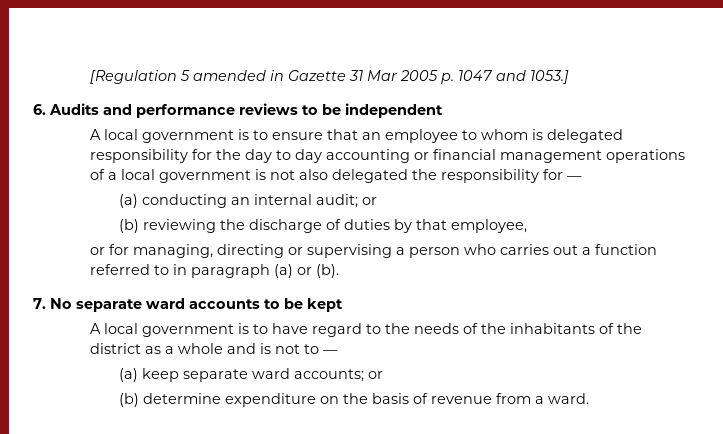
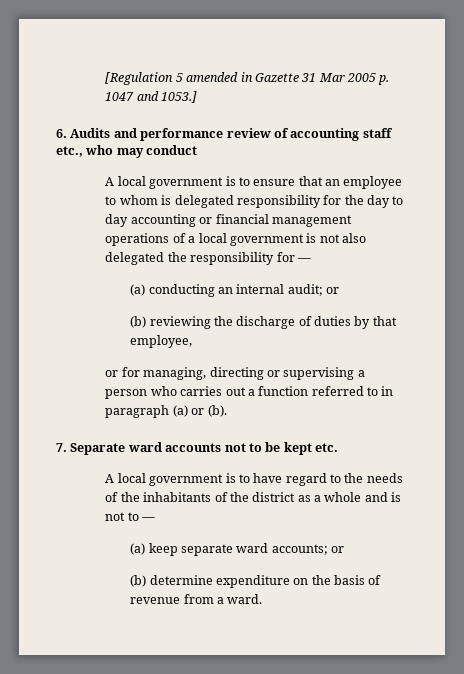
- 6. Audits and performance reviews to be independent
+ 6. Audits and performance review of accounting staff etc., who may conduct
- 7. No separate ward accounts to be kept
+ 7. Separate ward accounts not to be kept etc.

